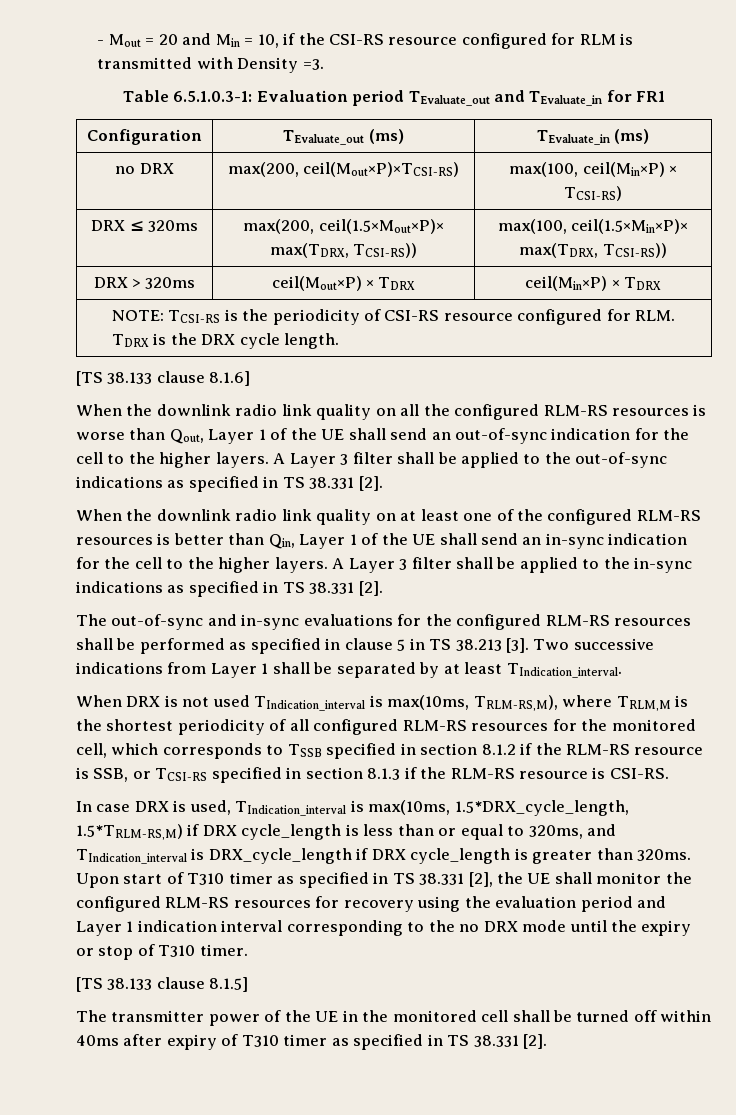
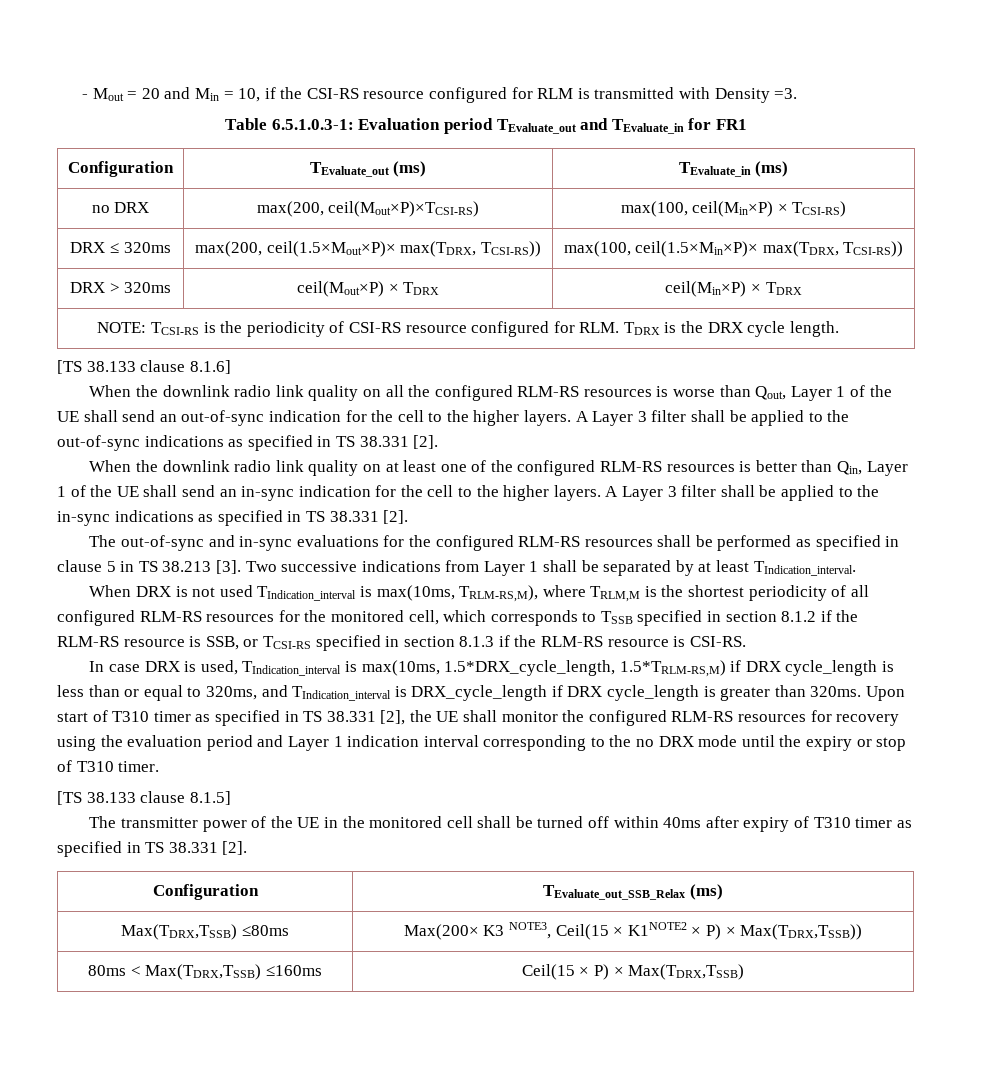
+ Configuration | TEvaluate_out_SSB_Relax (ms)
+ Max(TDRX,TSSB) ≤80ms | Max(200× K3 NOTE3, Ceil(15 × K1NOTE2 × P) × Max(TDRX,TSSB))
+ 80ms < Max(TDRX,TSSB) ≤160ms | Ceil(15 × P) × Max(TDRX,TSSB)

